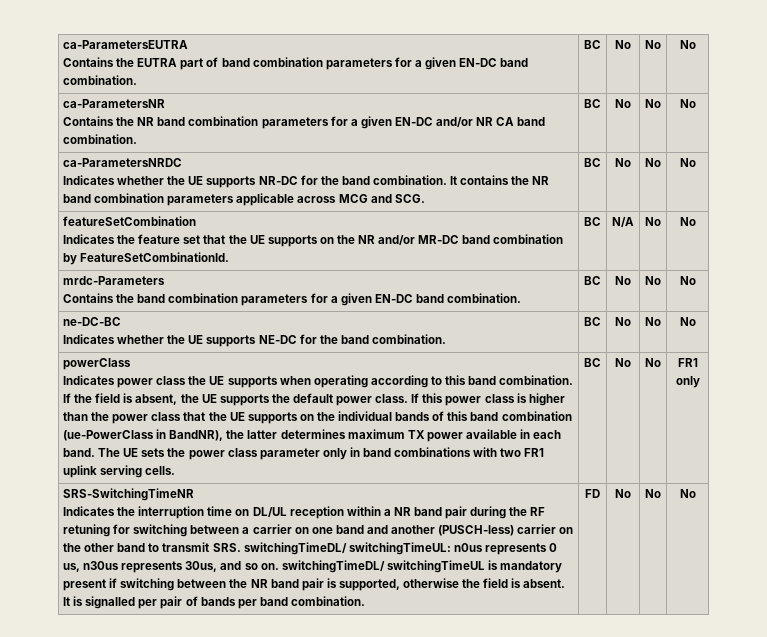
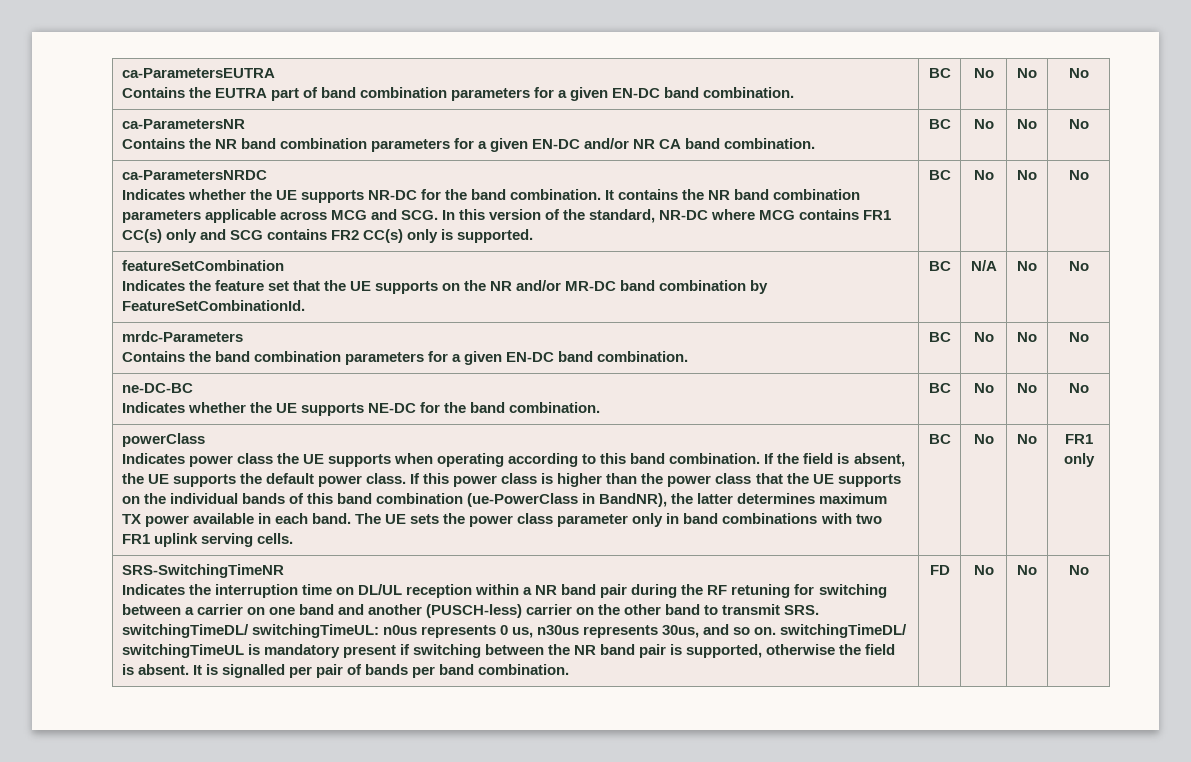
- It contains the NR band combination parameters applicable across MCG and SCG.
+ It contains the NR band combination parameters applicable across MCG and SCG. In this version of the standard, NR-DC where MCG contains FR1 CC(s) only and SCG contains FR2 CC(s) only is supported.

